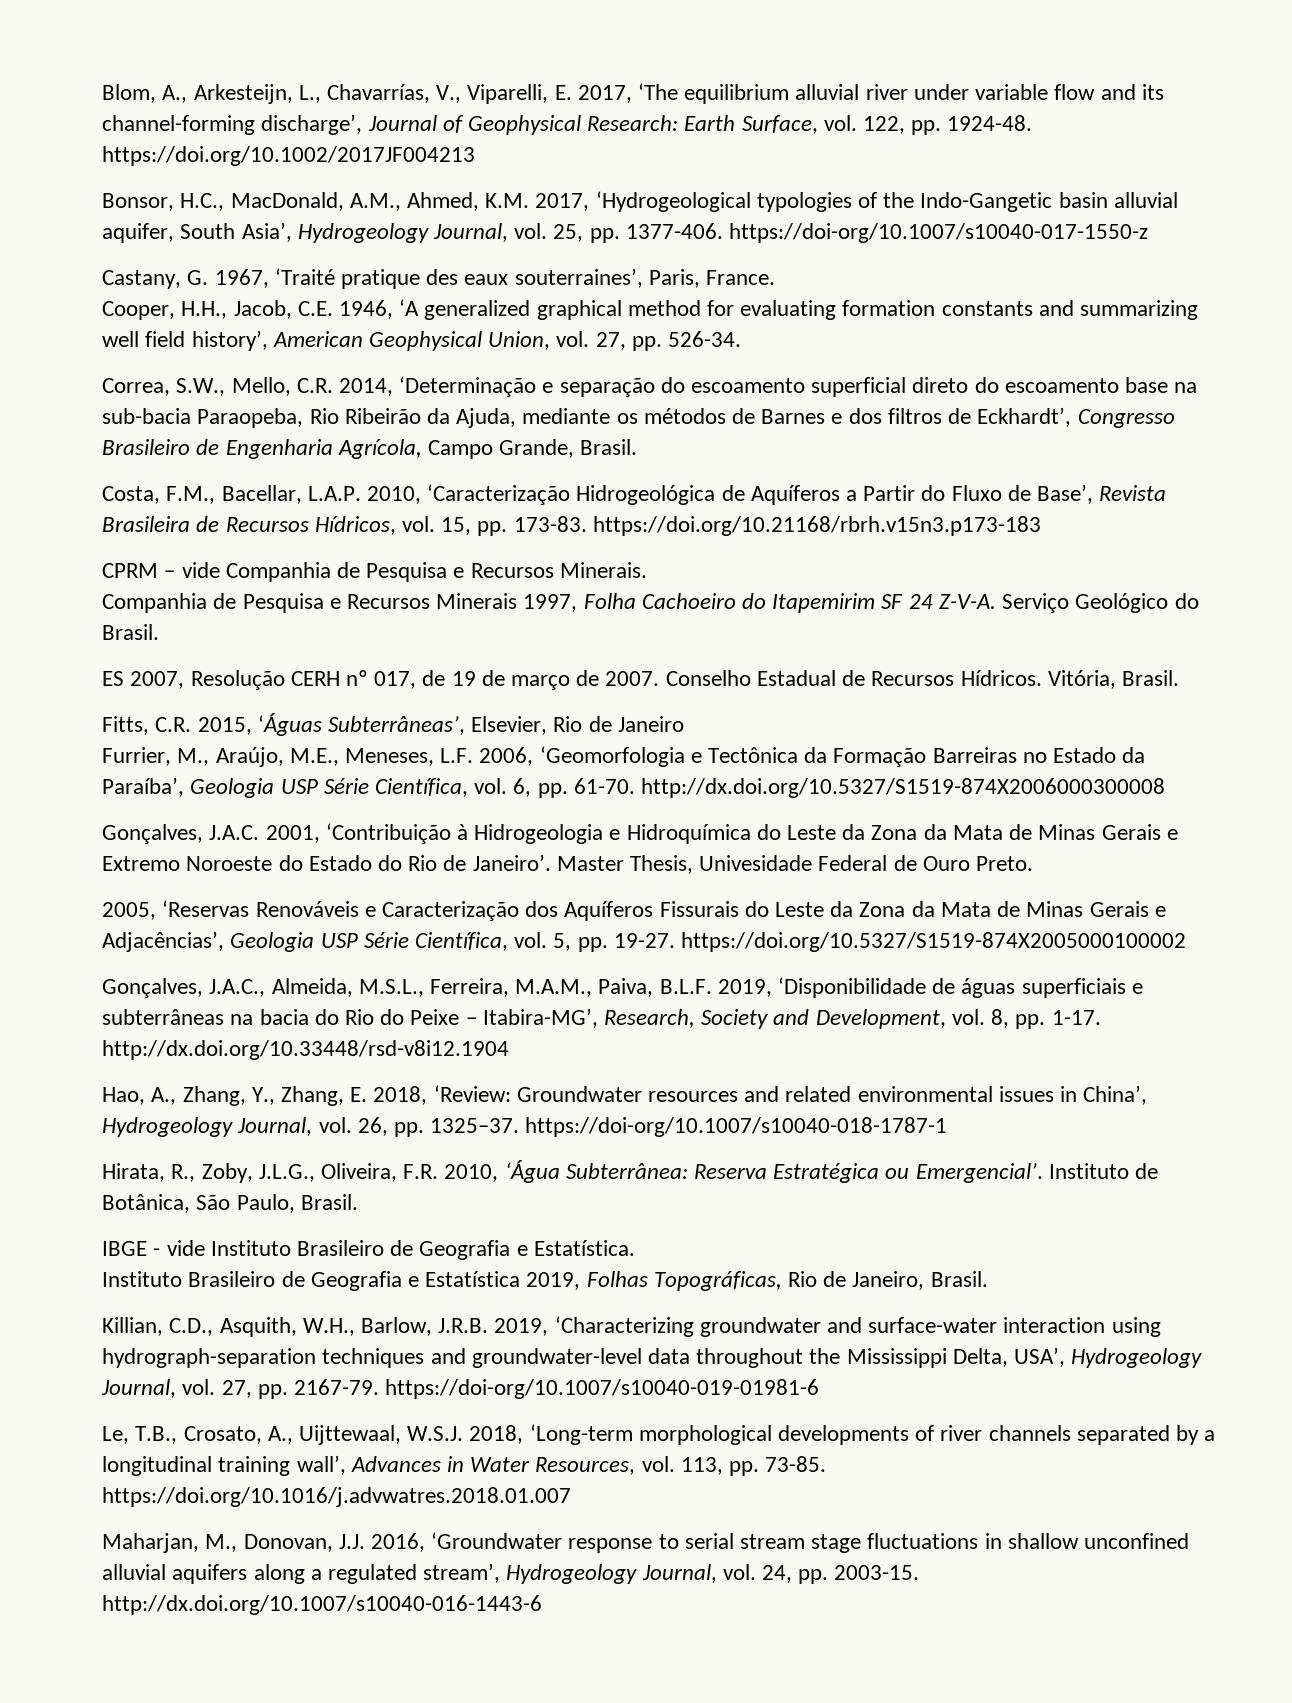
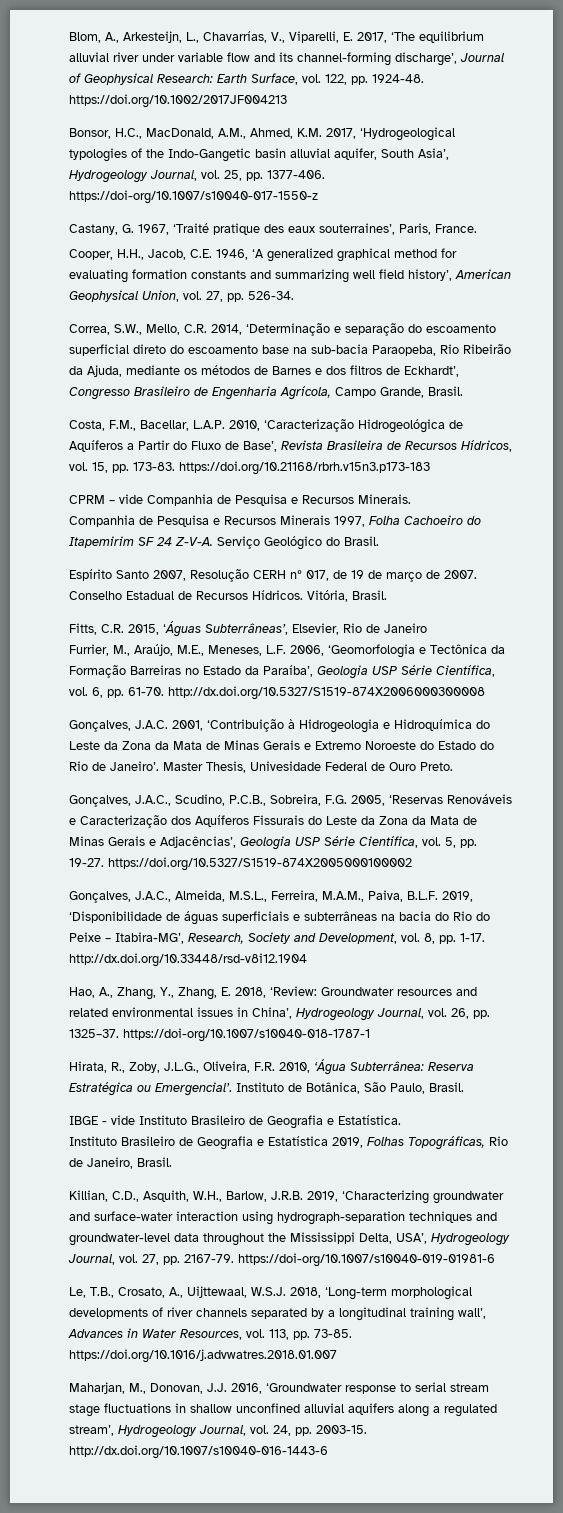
- ES 2007, Resolução CERH nº 017, de 19 de março de 2007.
+ Espírito Santo 2007, Resolução CERH nº 017, de 19 de março de 2007.
- 2005, ‘Reservas Renováveis e Caracterização dos Aquíferos Fissurais do Leste da Zona da Mata de Minas Gerais e Adjacências’, Geologia USP Série Científica, vol. 5, pp. 19-27. https://doi.org/10.5327/S1519-874X2005000100002
+ Gonçalves, J.A.C., Scudino, P.C.B., Sobreira, F.G. 2005, ‘Reservas Renováveis e Caracterização dos Aquíferos Fissurais do Leste da Zona da Mata de Minas Gerais e Adjacências’, Geologia USP Série Científica, vol. 5, pp. 19-27. https://doi.org/10.5327/S1519-874X2005000100002

